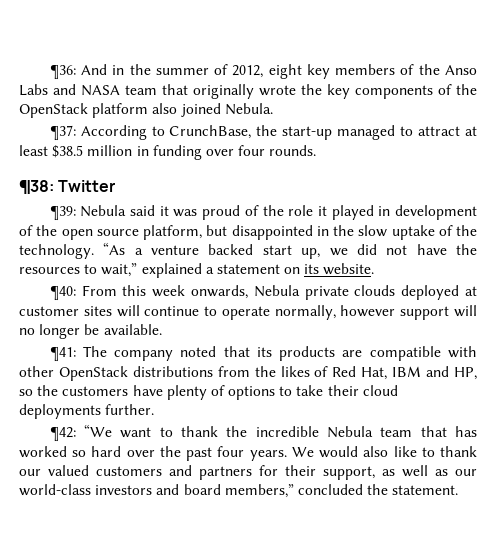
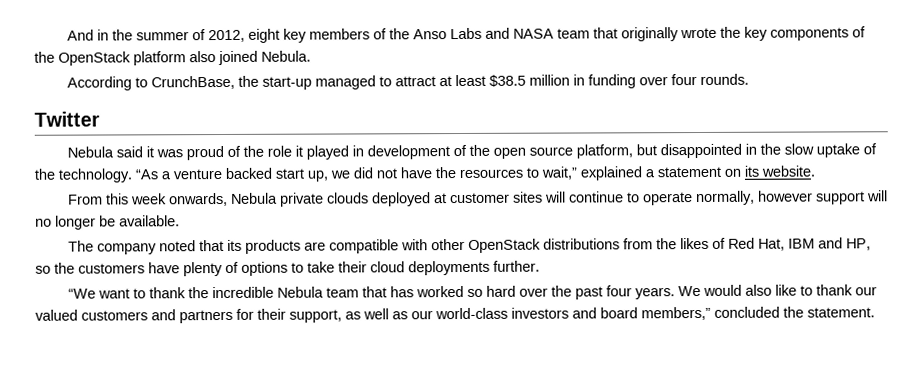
- ¶36: And in the summer of 2012, eight key members of the Anso Labs and NASA team that originally wrote the key components of the OpenStack platform also joined Nebula.
+ And in the summer of 2012, eight key members of the Anso Labs and NASA team that originally wrote the key components of the OpenStack platform also joined Nebula.
- ¶37: According to CrunchBase, the start-up managed to attract at least $38.5 million in funding over four rounds.
+ According to CrunchBase, the start-up managed to attract at least $38.5 million in funding over four rounds.
- ¶38: Twitter
+ Twitter
- ¶39: Nebula said it was proud of the role it played in development of the open source platform, but disappointed in the slow uptake of the technology.
+ Nebula said it was proud of the role it played in development of the open source platform, but disappointed in the slow uptake of the technology.
- ¶40: From this week onwards, Nebula private clouds deployed at customer sites will continue to operate normally, however support will no longer be available.
+ From this week onwards, Nebula private clouds deployed at customer sites will continue to operate normally, however support will no longer be available.
- ¶41: The company noted that its products are compatible with other OpenStack distributions from the likes of Red Hat, IBM and HP, so the customers have plenty of options to take their cloud deployments further.
+ The company noted that its products are compatible with other OpenStack distributions from the likes of Red Hat, IBM and HP, so the customers have plenty of options to take their cloud deployments further.
- ¶42: “We want to thank the incredible Nebula team that has worked so hard over the past four years.
+ “We want to thank the incredible Nebula team that has worked so hard over the past four years.

